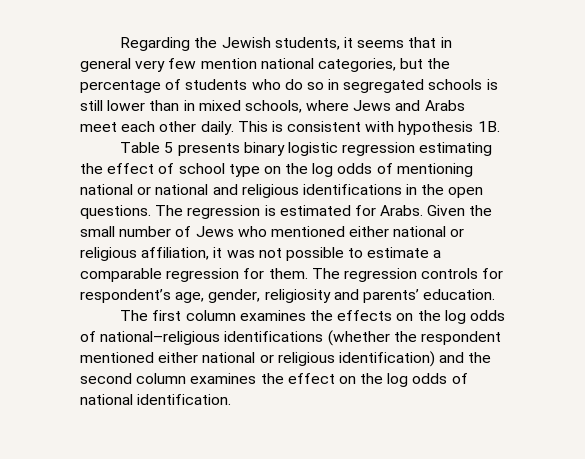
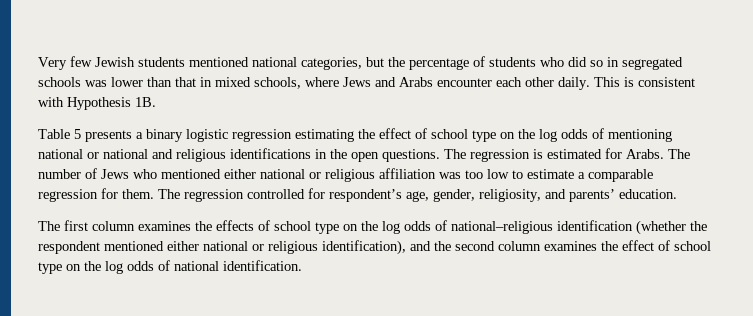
- Regarding the Jewish students, it seems that in general very few mention national categories, but the percentage of students who do so in segregated schools is still lower than in mixed schools, where Jews and Arabs meet each other daily.
+ Very few Jewish students mentioned national categories, but the percentage of students who did so in segregated schools was lower than that in mixed schools, where Jews and Arabs encounter each other daily.
- This is consistent with hypothesis 1B.
+ This is consistent with Hypothesis 1B.
- Table 5 presents binary logistic regression estimating the effect of school type on the log odds of mentioning national or national and religious identifications in the open questions.
+ Table 5 presents a binary logistic regression estimating the effect of school type on the log odds of mentioning national or national and religious identifications in the open questions.
- Given the small number of Jews who mentioned either national or religious affiliation, it was not possible to estimate a comparable regression for them.
+ The number of Jews who mentioned either national or religious affiliation was too low to estimate a comparable regression for them.
- The regression controls for respondent’s age, gender, religiosity and parents’ education.
+ The regression controlled for respondent’s age, gender, religiosity, and parents’ education.
- The first column examines the effects on the log odds of national–religious identifications (whether the respondent mentioned either national or religious identification) and the second column examines the effect on the log odds of national identification.
+ The first column examines the effects of school type on the log odds of national–religious identification (whether the respondent mentioned either national or religious identification), and the second column examines the effect of school type on the log odds of national identification.

